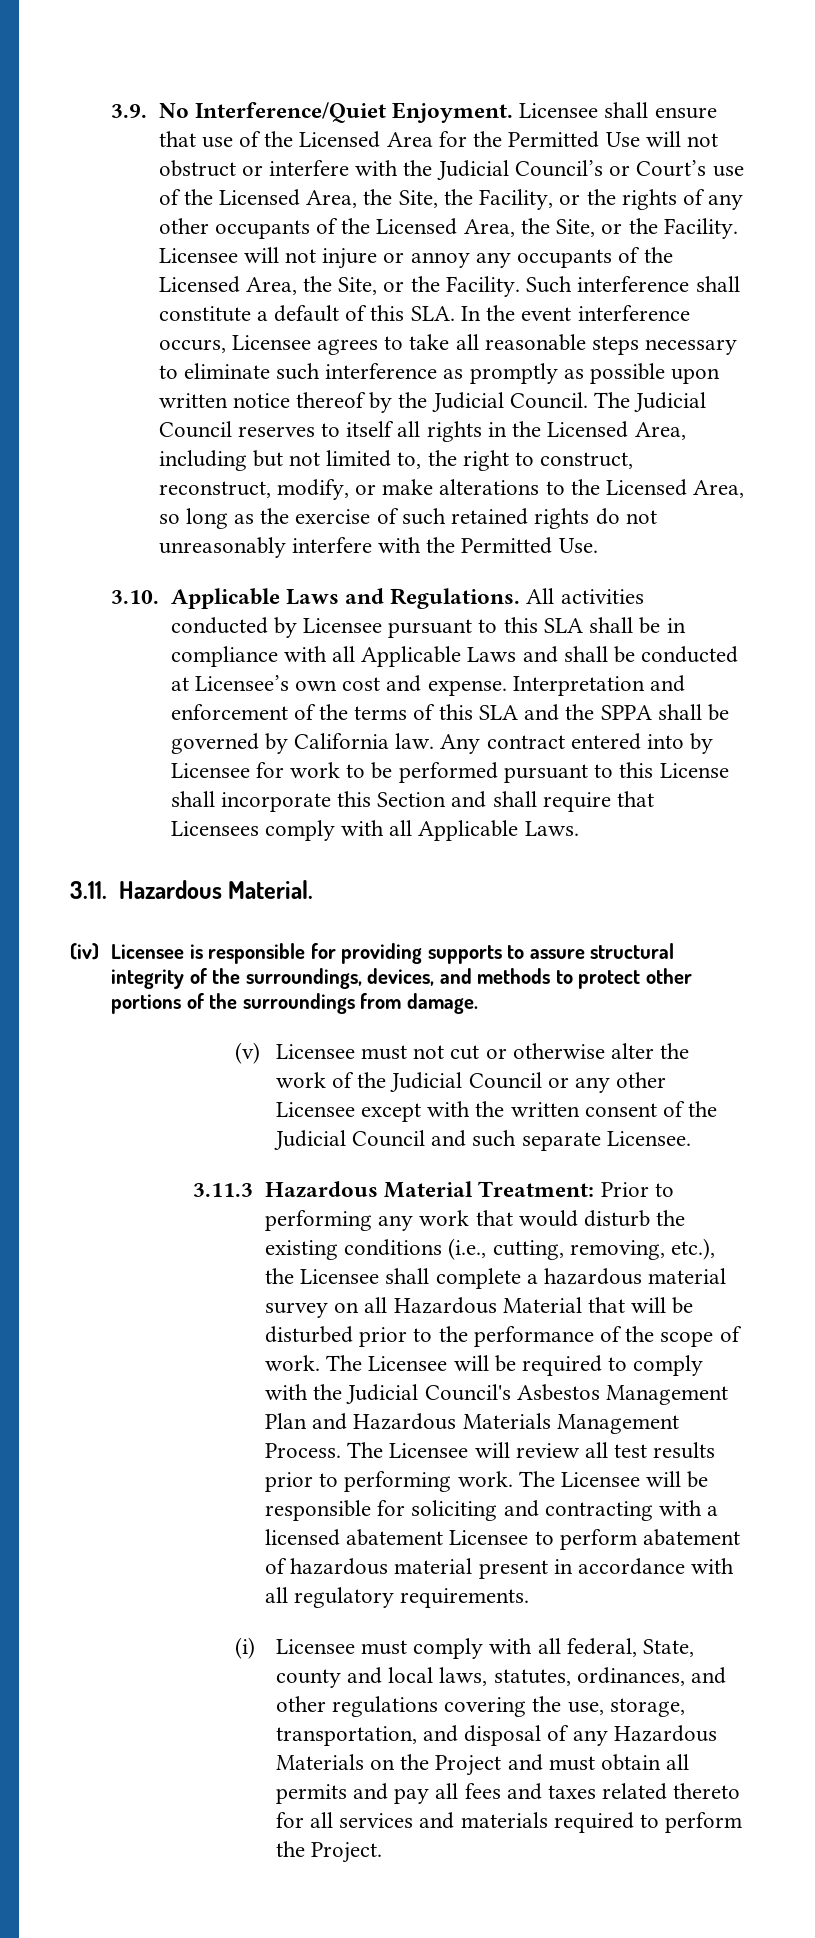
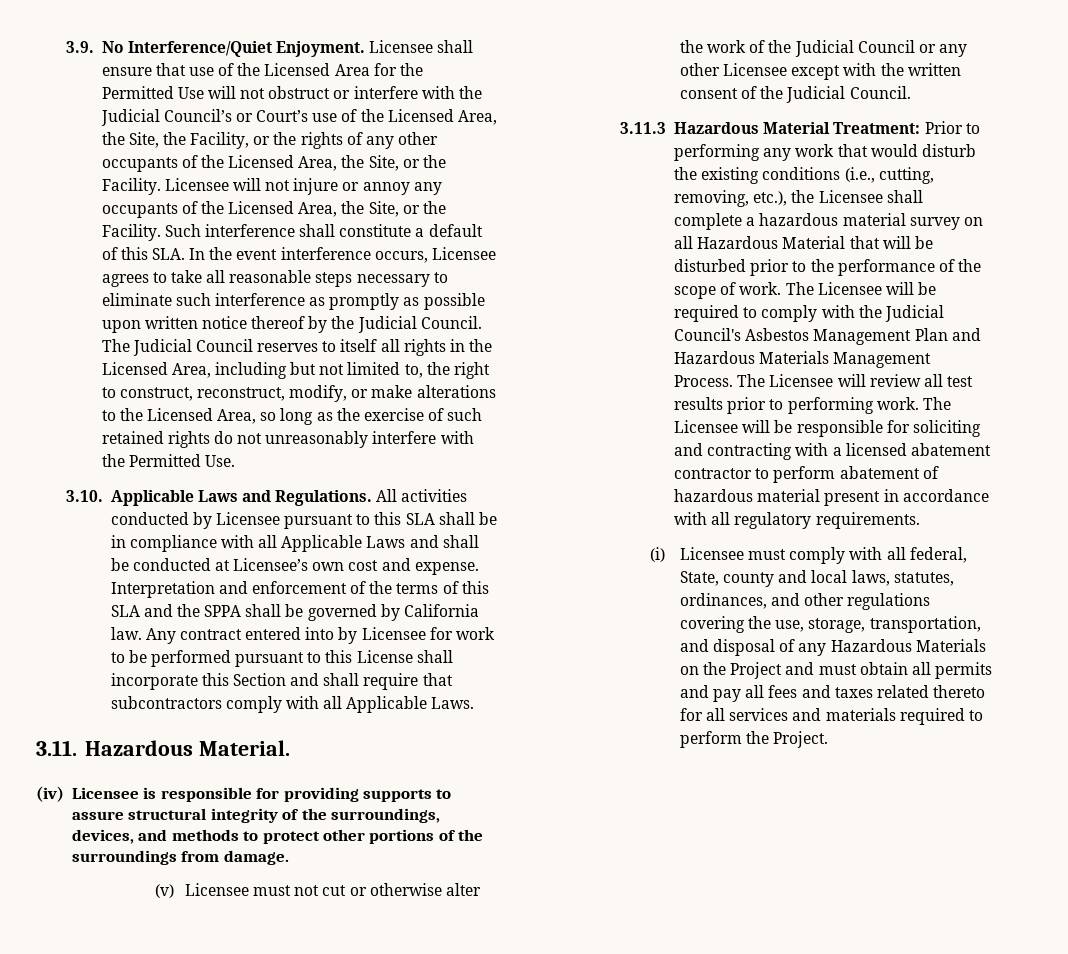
- Any contract entered into by Licensee for work to be performed pursuant to this License shall incorporate this Section and shall require that Licensees comply with all Applicable Laws.
+ Any contract entered into by Licensee for work to be performed pursuant to this License shall incorporate this Section and shall require that subcontractors comply with all Applicable Laws.
- (v) Licensee must not cut or otherwise alter the work of the Judicial Council or any other Licensee except with the written consent of the Judicial Council and such separate Licensee.
+ (v) Licensee must not cut or otherwise alter the work of the Judicial Council or any other Licensee except with the written consent of the Judicial Council.
- The Licensee will be responsible for soliciting and contracting with a licensed abatement Licensee to perform abatement of hazardous material present in accordance with all regulatory requirements.
+ The Licensee will be responsible for soliciting and contracting with a licensed abatement contractor to perform abatement of hazardous material present in accordance with all regulatory requirements.

